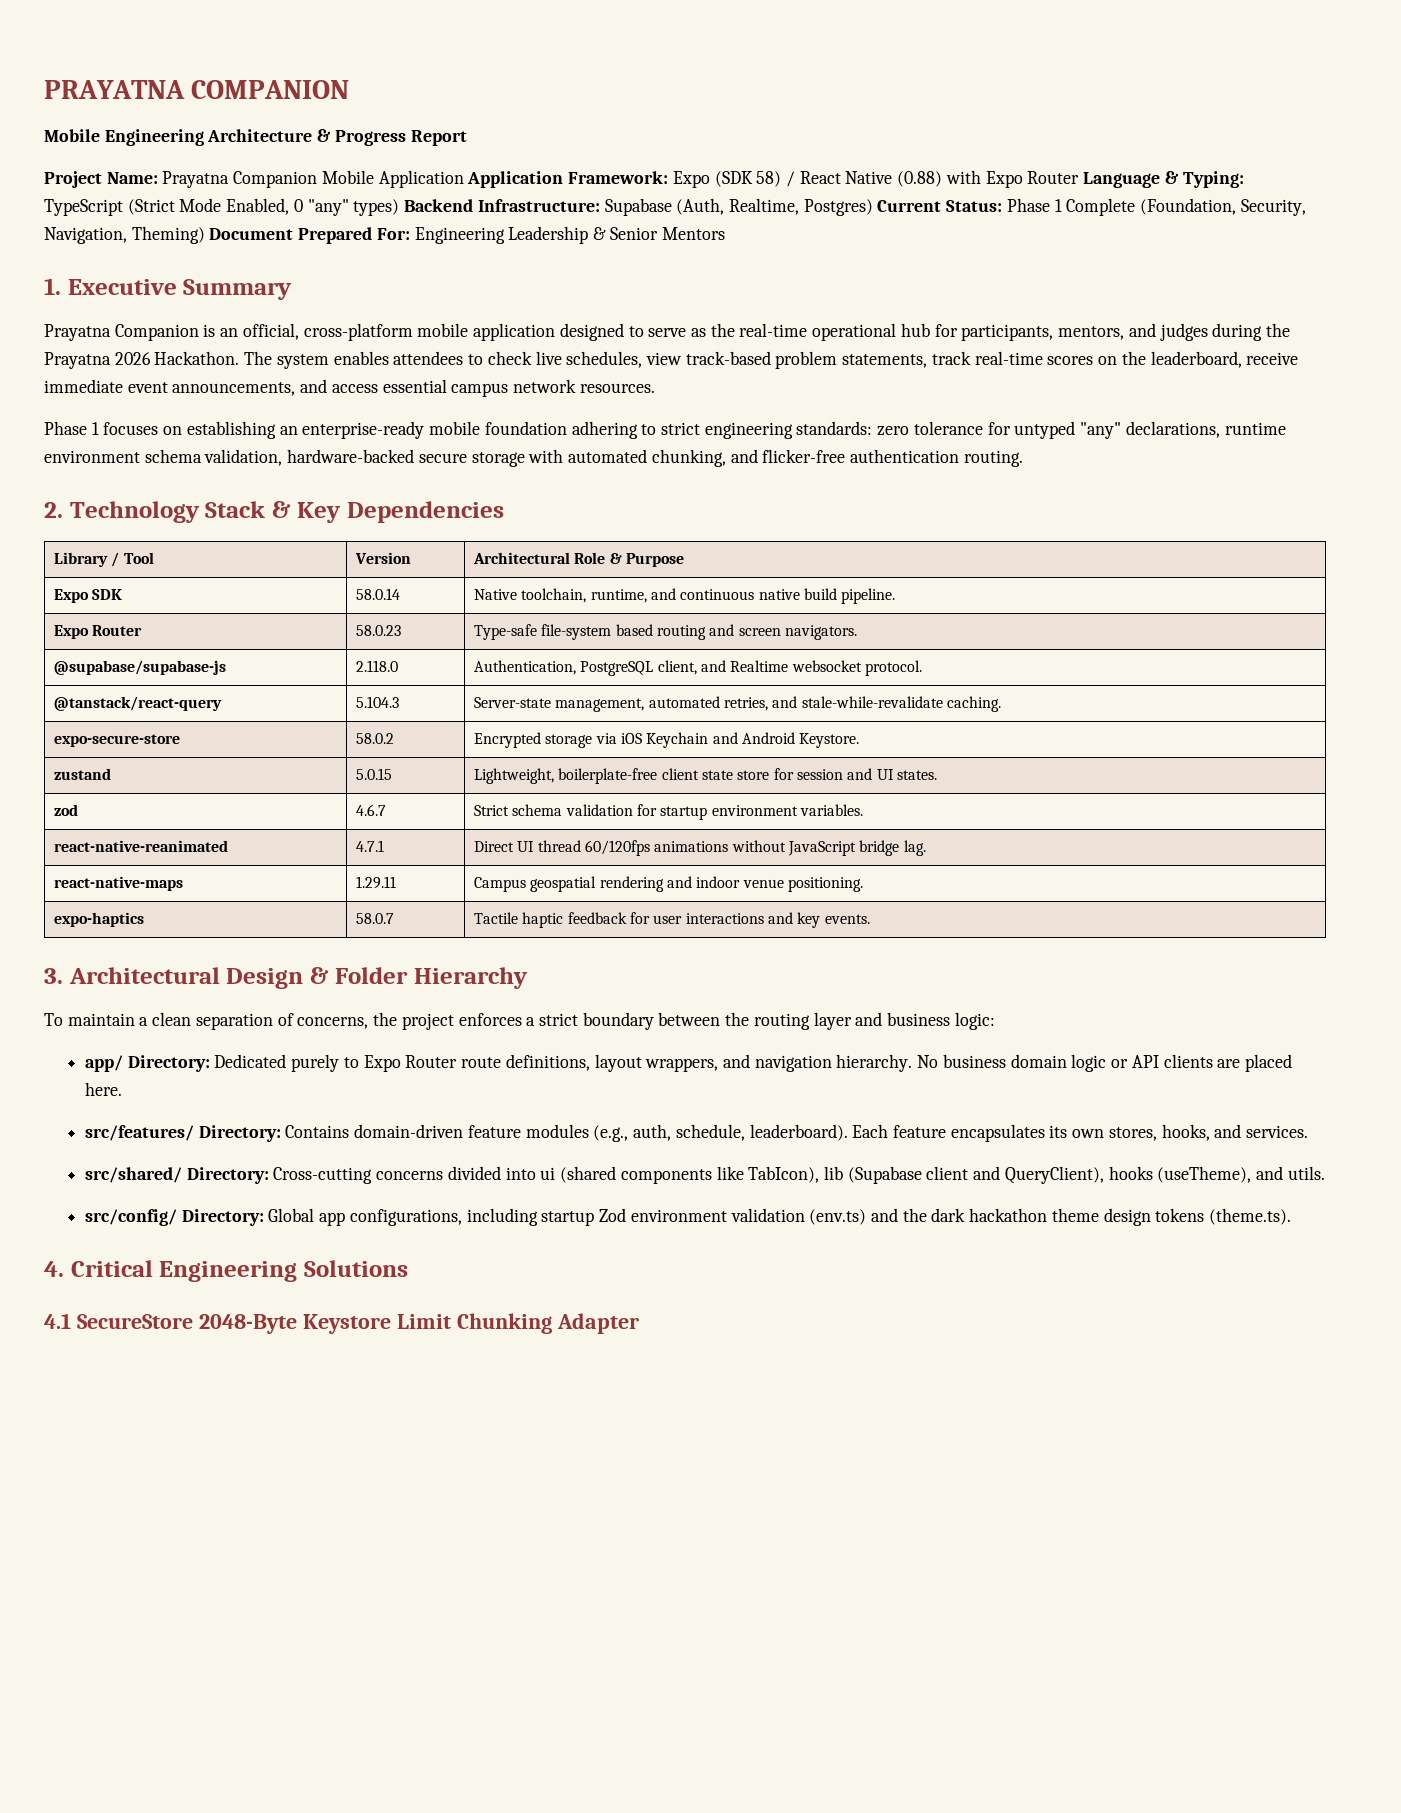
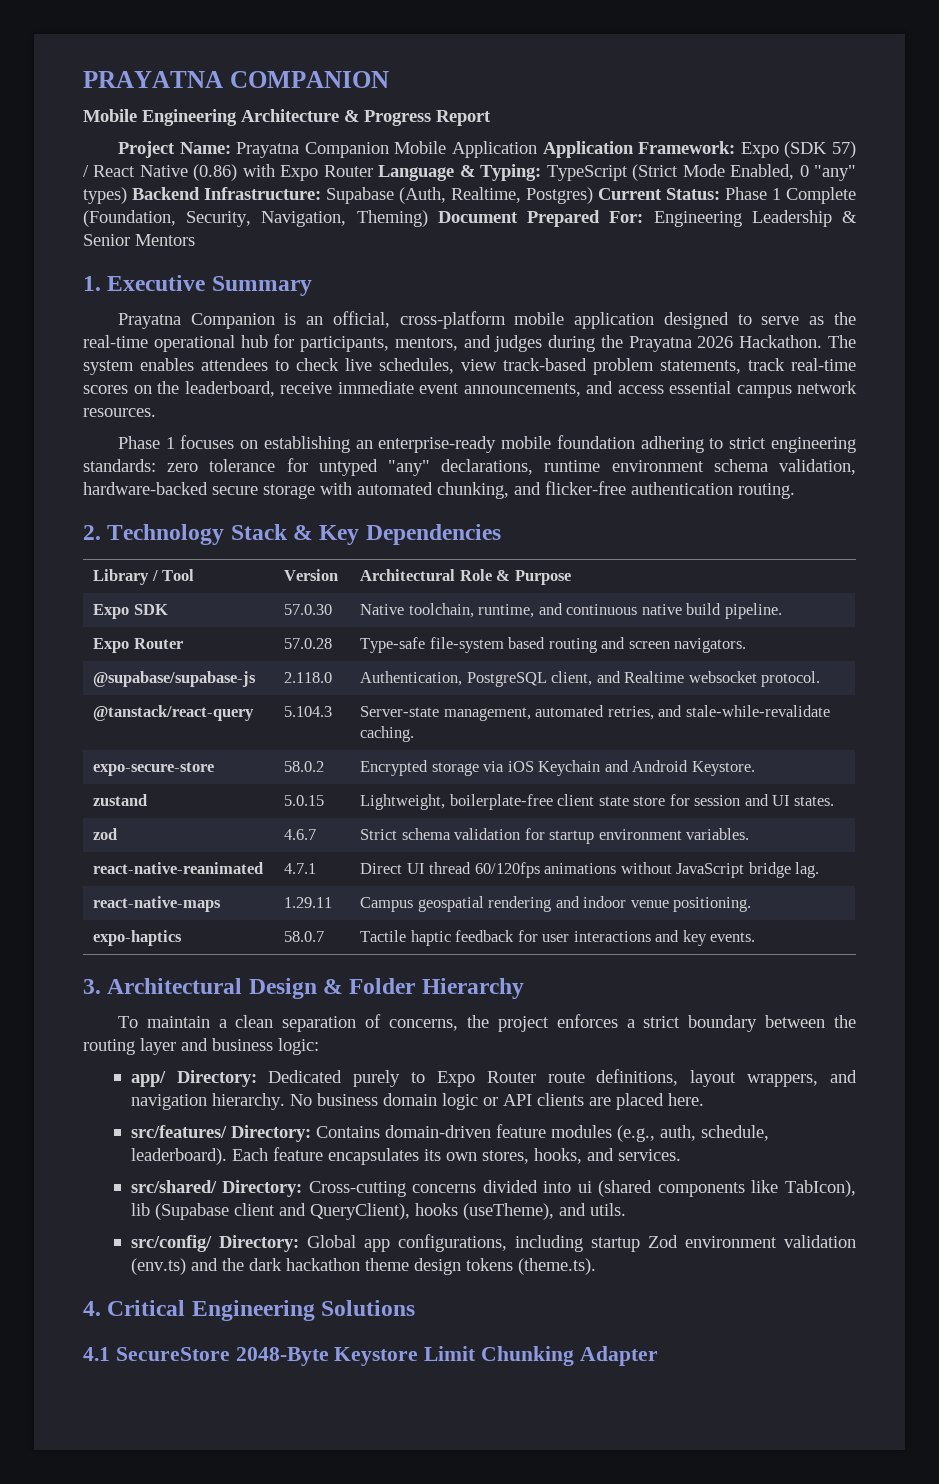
- Project Name: Prayatna Companion Mobile Application Application Framework: Expo (SDK 58) / React Native (0.88) with Expo Router Language & Typing: TypeScript (Strict Mode Enabled, 0 "any" types) Backend Infrastructure: Supabase (Auth, Realtime, Postgres) Current Status: Phase 1 Complete (Foundation, Security, Navigation, Theming) Document Prepared For: Engineering Leadership & Senior Mentors
+ Project Name: Prayatna Companion Mobile Application Application Framework: Expo (SDK 57) / React Native (0.86) with Expo Router Language & Typing: TypeScript (Strict Mode Enabled, 0 "any" types) Backend Infrastructure: Supabase (Auth, Realtime, Postgres) Current Status: Phase 1 Complete (Foundation, Security, Navigation, Theming) Document Prepared For: Engineering Leadership & Senior Mentors
- Expo SDK | 58.0.14 | Native toolchain, runtime, and continuous native build pipeline.
+ Expo SDK | 57.0.30 | Native toolchain, runtime, and continuous native build pipeline.
- Expo Router | 58.0.23 | Type-safe file-system based routing and screen navigators.
+ Expo Router | 57.0.28 | Type-safe file-system based routing and screen navigators.

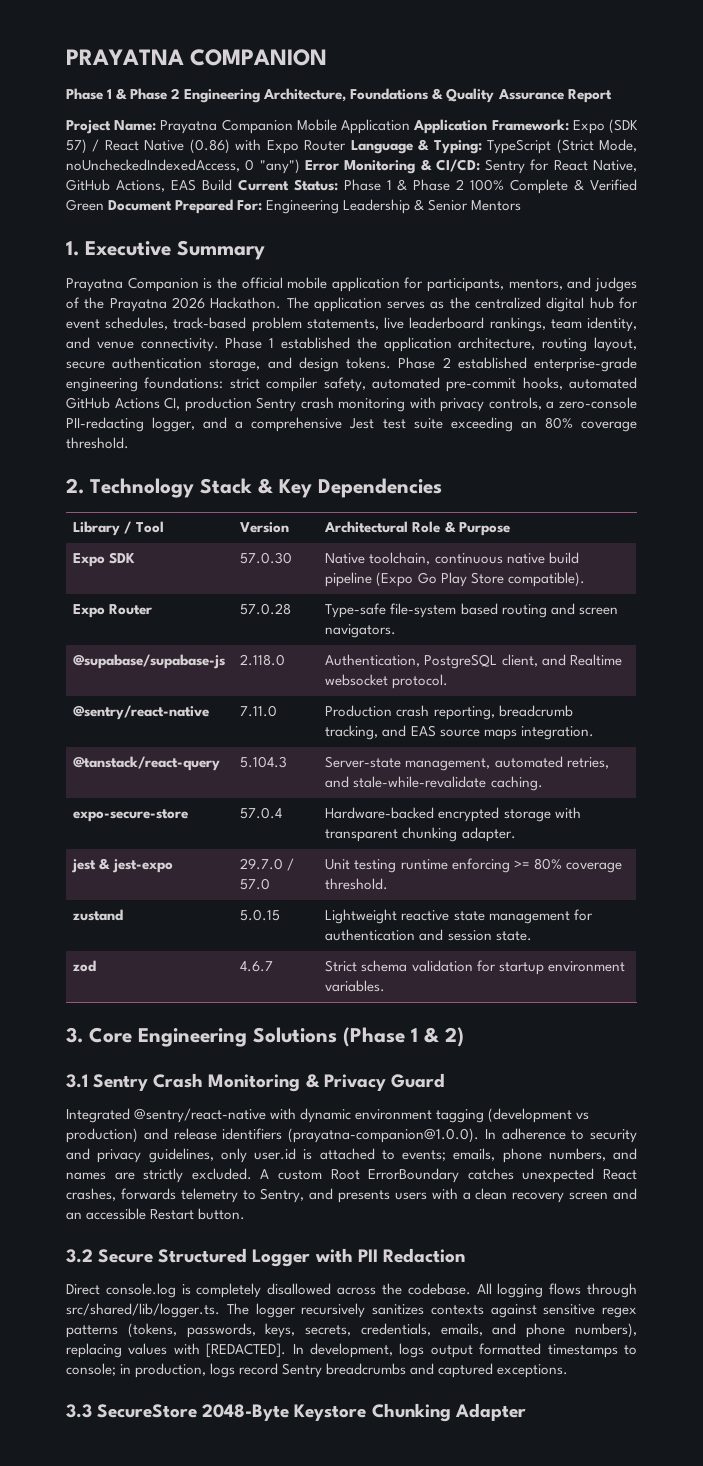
- Mobile Engineering Architecture & Progress Report
+ Phase 1 & Phase 2 Engineering Architecture, Foundations & Quality Assurance Report
- Project Name: Prayatna Companion Mobile Application Application Framework: Expo (SDK 57) / React Native (0.86) with Expo Router Language & Typing: TypeScript (Strict Mode Enabled, 0 "any" types) Backend Infrastructure: Supabase (Auth, Realtime, Postgres) Current Status: Phase 1 Complete (Foundation, Security, Navigation, Theming) Document Prepared For: Engineering Leadership & Senior Mentors
+ Project Name: Prayatna Companion Mobile Application Application Framework: Expo (SDK 57) / React Native (0.86) with Expo Router Language & Typing: TypeScript (Strict Mode, noUncheckedIndexedAccess, 0 "any") Error Monitoring & CI/CD: Sentry for React Native, GitHub Actions, EAS Build Current Status: Phase 1 & Phase 2 100% Complete & Verified Green Document Prepared For: Engineering Leadership & Senior Mentors
- Prayatna Companion is an official, cross-platform mobile application designed to serve as the real-time operational hub for participants, mentors, and judges during the Prayatna 2026 Hackathon.
+ Prayatna Companion is the official mobile application for participants, mentors, and judges of the Prayatna 2026 Hackathon.
- The system enables attendees to check live schedules, view track-based problem statements, track real-time scores on the leaderboard, receive immediate event announcements, and access essential campus network resources.
- Phase 1 focuses on establishing an enterprise-ready mobile foundation adhering to strict engineering standards: zero tolerance for untyped "any" declarations, runtime environment schema validation, hardware-backed secure storage with automated chunking, and flicker-free authentication routing.
+ The application serves as the centralized digital hub for event schedules, track-based problem statements, live leaderboard rankings, team identity, and venue connectivity. Phase 1 established the application architecture, routing layout, secure authentication storage, and design tokens. Phase 2 established enterprise-grade engineering foundations: strict compiler safety, automated pre-commit hooks, automated GitHub Actions CI, production Sentry crash monitoring with privacy controls, a zero-console PII-redacting logger, and a comprehensive Jest test suite exceeding an 80% coverage threshold.
- Expo SDK | 57.0.30 | Native toolchain, runtime, and continuous native build pipeline.
+ Expo SDK | 57.0.30 | Native toolchain, continuous native build pipeline (Expo Go Play Store compatible).
+ @sentry/react-native | 7.11.0 | Production crash reporting, breadcrumb tracking, and EAS source maps integration.
- expo-secure-store | 58.0.2 | Encrypted storage via iOS Keychain and Android Keystore.
- zustand | 5.0.15 | Lightweight, boilerplate-free client state store for session and UI states.
+ expo-secure-store | 57.0.4 | Hardware-backed encrypted storage with transparent chunking adapter.
+ jest & jest-expo | 29.7.0 / 57.0 | Unit testing runtime enforcing >= 80% coverage threshold.
+ zustand | 5.0.15 | Lightweight reactive state management for authentication and session state.
- react-native-reanimated | 4.7.1 | Direct UI thread 60/120fps animations without JavaScript bridge lag.
- react-native-maps | 1.29.11 | Campus geospatial rendering and indoor venue positioning.
- expo-haptics | 58.0.7 | Tactile haptic feedback for user interactions and key events.
- 3. Architectural Design & Folder Hierarchy
- To maintain a clean separation of concerns, the project enforces a strict boundary between the routing layer and business logic:
- app/ Directory: Dedicated purely to Expo Router route definitions, layout wrappers, and navigation hierarchy. No business domain logic or API clients are placed here.
- src/features/ Directory: Contains domain-driven feature modules (e.g., auth, schedule, leaderboard). Each feature encapsulates its own stores, hooks, and services.
- src/shared/ Directory: Cross-cutting concerns divided into ui (shared components like TabIcon), lib (Supabase client and QueryClient), hooks (useTheme), and utils.
- src/config/ Directory: Global app configurations, including startup Zod environment validation (env.ts) and the dark hackathon theme design tokens (theme.ts).
- 4. Critical Engineering Solutions
- 4.1 SecureStore 2048-Byte Keystore Limit Chunking Adapter
+ 3. Core Engineering Solutions (Phase 1 & 2)
+ 3.1 Sentry Crash Monitoring & Privacy Guard
+ Integrated @sentry/react-native with dynamic environment tagging (development vs production) and release identifiers (prayatna-companion@1.0.0). In adherence to security and privacy guidelines, only user.id is attached to events; emails, phone numbers, and names are strictly excluded. A custom Root ErrorBoundary catches unexpected React crashes, forwards telemetry to Sentry, and presents users with a clean recovery screen and an accessible Restart button.
+ 3.2 Secure Structured Logger with PII Redaction
+ Direct console.log is completely disallowed across the codebase. All logging flows through src/shared/lib/logger.ts. The logger recursively sanitizes contexts against sensitive regex patterns (tokens, passwords, keys, secrets, credentials, emails, and phone numbers), replacing values with [REDACTED]. In development, logs output formatted timestamps to console; in production, logs record Sentry breadcrumbs and captured exceptions.
+ 3.3 SecureStore 2048-Byte Keystore Chunking Adapter

